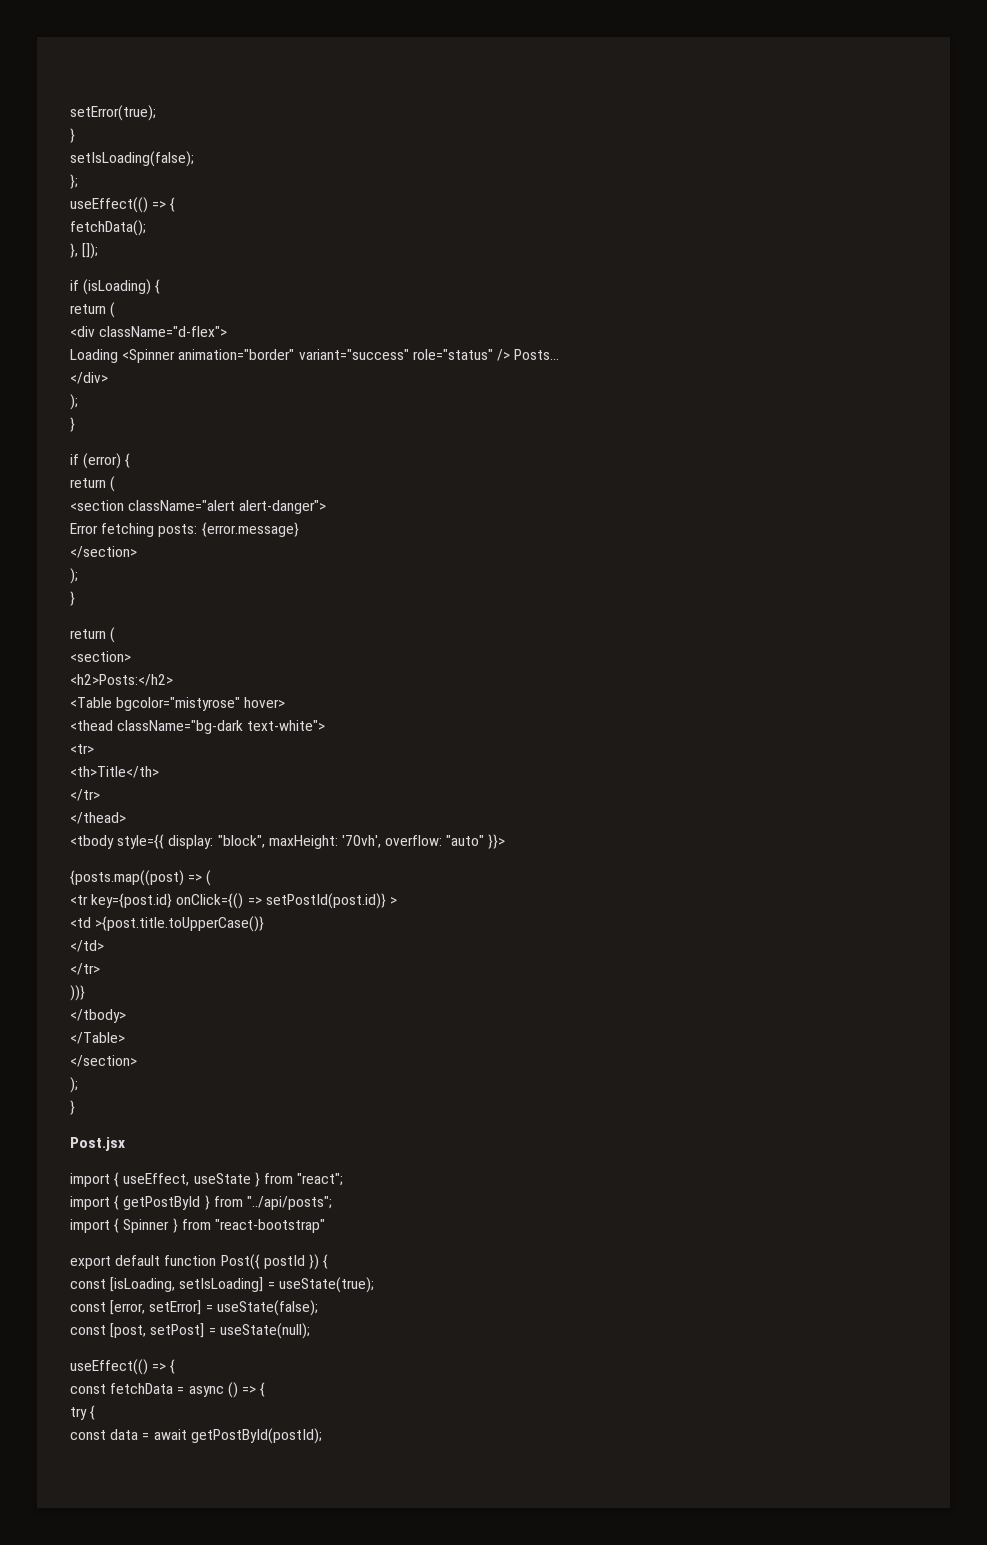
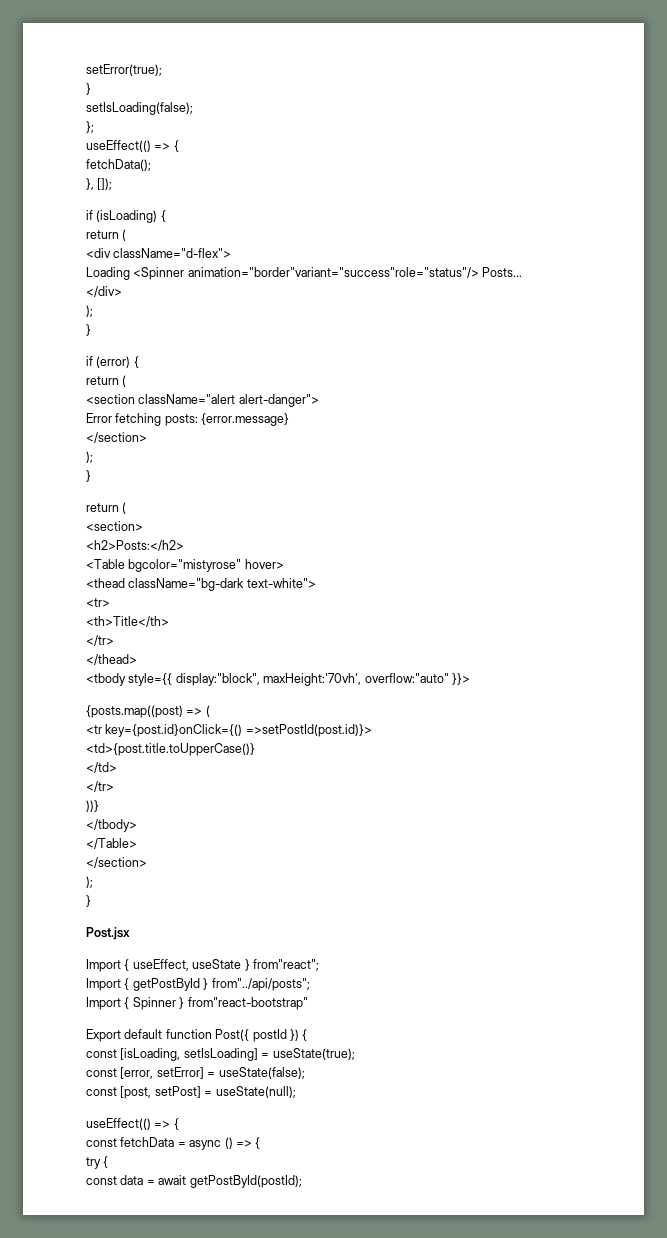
- Loading <Spinner animation="border" variant="success" role="status" /> Posts...
+ Loading <Spinner animation="border"variant="success"role="status"/> Posts...
- <tbody style={{ display: "block", maxHeight: '70vh', overflow: "auto" }}>
+ <tbody style={{ display:"block", maxHeight:'70vh', overflow:"auto" }}>
- <tr key={post.id} onClick={() => setPostId(post.id)} >
- <td >{post.title.toUpperCase()}
+ <tr key={post.id}onClick={() =>setPostId(post.id)}>
+ <td>{post.title.toUpperCase()}
- import { useEffect, useState } from "react";
- import { getPostById } from "../api/posts";
- import { Spinner } from "react-bootstrap"
- export default function Post({ postId }) {
+ Import { useEffect, useState } from"react";
+ Import { getPostById } from"../api/posts";
+ Import { Spinner } from"react-bootstrap"
+ Export default function Post({ postId }) {

